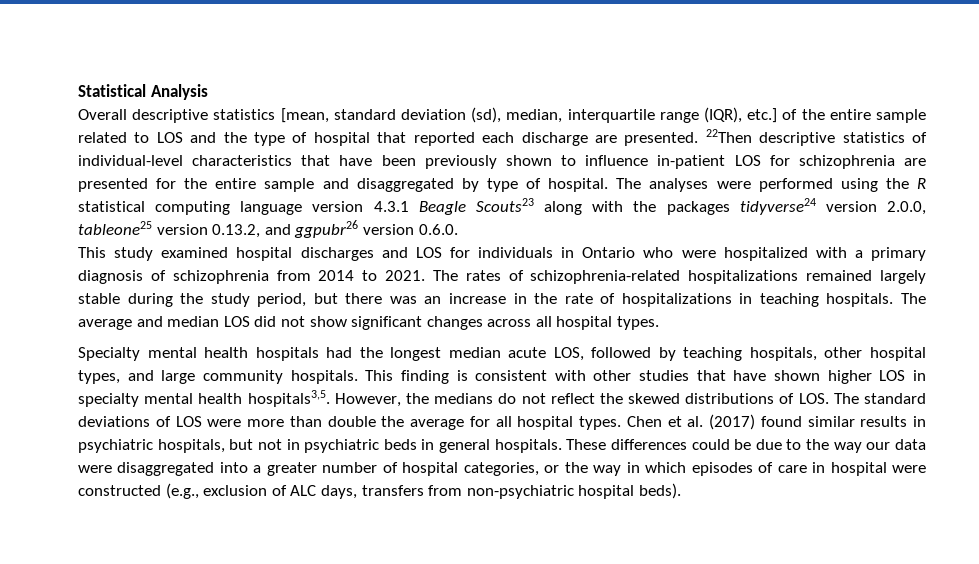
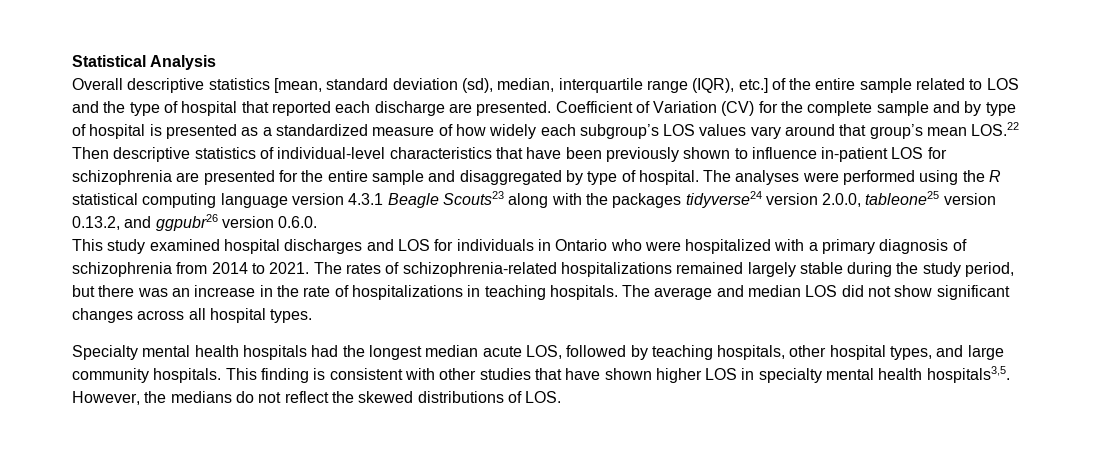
- 22Then descriptive statistics of individual-level characteristics that have been previously shown to influence in-patient LOS for schizophrenia are presented for the entire sample and disaggregated by type of hospital.
+ Coefficient of Variation (CV) for the complete sample and by type of hospital is presented as a standardized measure of how widely each subgroup’s LOS values vary around that group’s mean LOS.22 Then descriptive statistics of individual-level characteristics that have been previously shown to influence in-patient LOS for schizophrenia are presented for the entire sample and disaggregated by type of hospital.
- However, the medians do not reflect the skewed distributions of LOS. The standard deviations of LOS were more than double the average for all hospital types. Chen et al. (2017) found similar results in psychiatric hospitals, but not in psychiatric beds in general hospitals. These differences could be due to the way our data were disaggregated into a greater number of hospital categories, or the way in which episodes of care in hospital were constructed (e.g., exclusion of ALC days, transfers from non-psychiatric hospital beds).
+ However, the medians do not reflect the skewed distributions of LOS.

